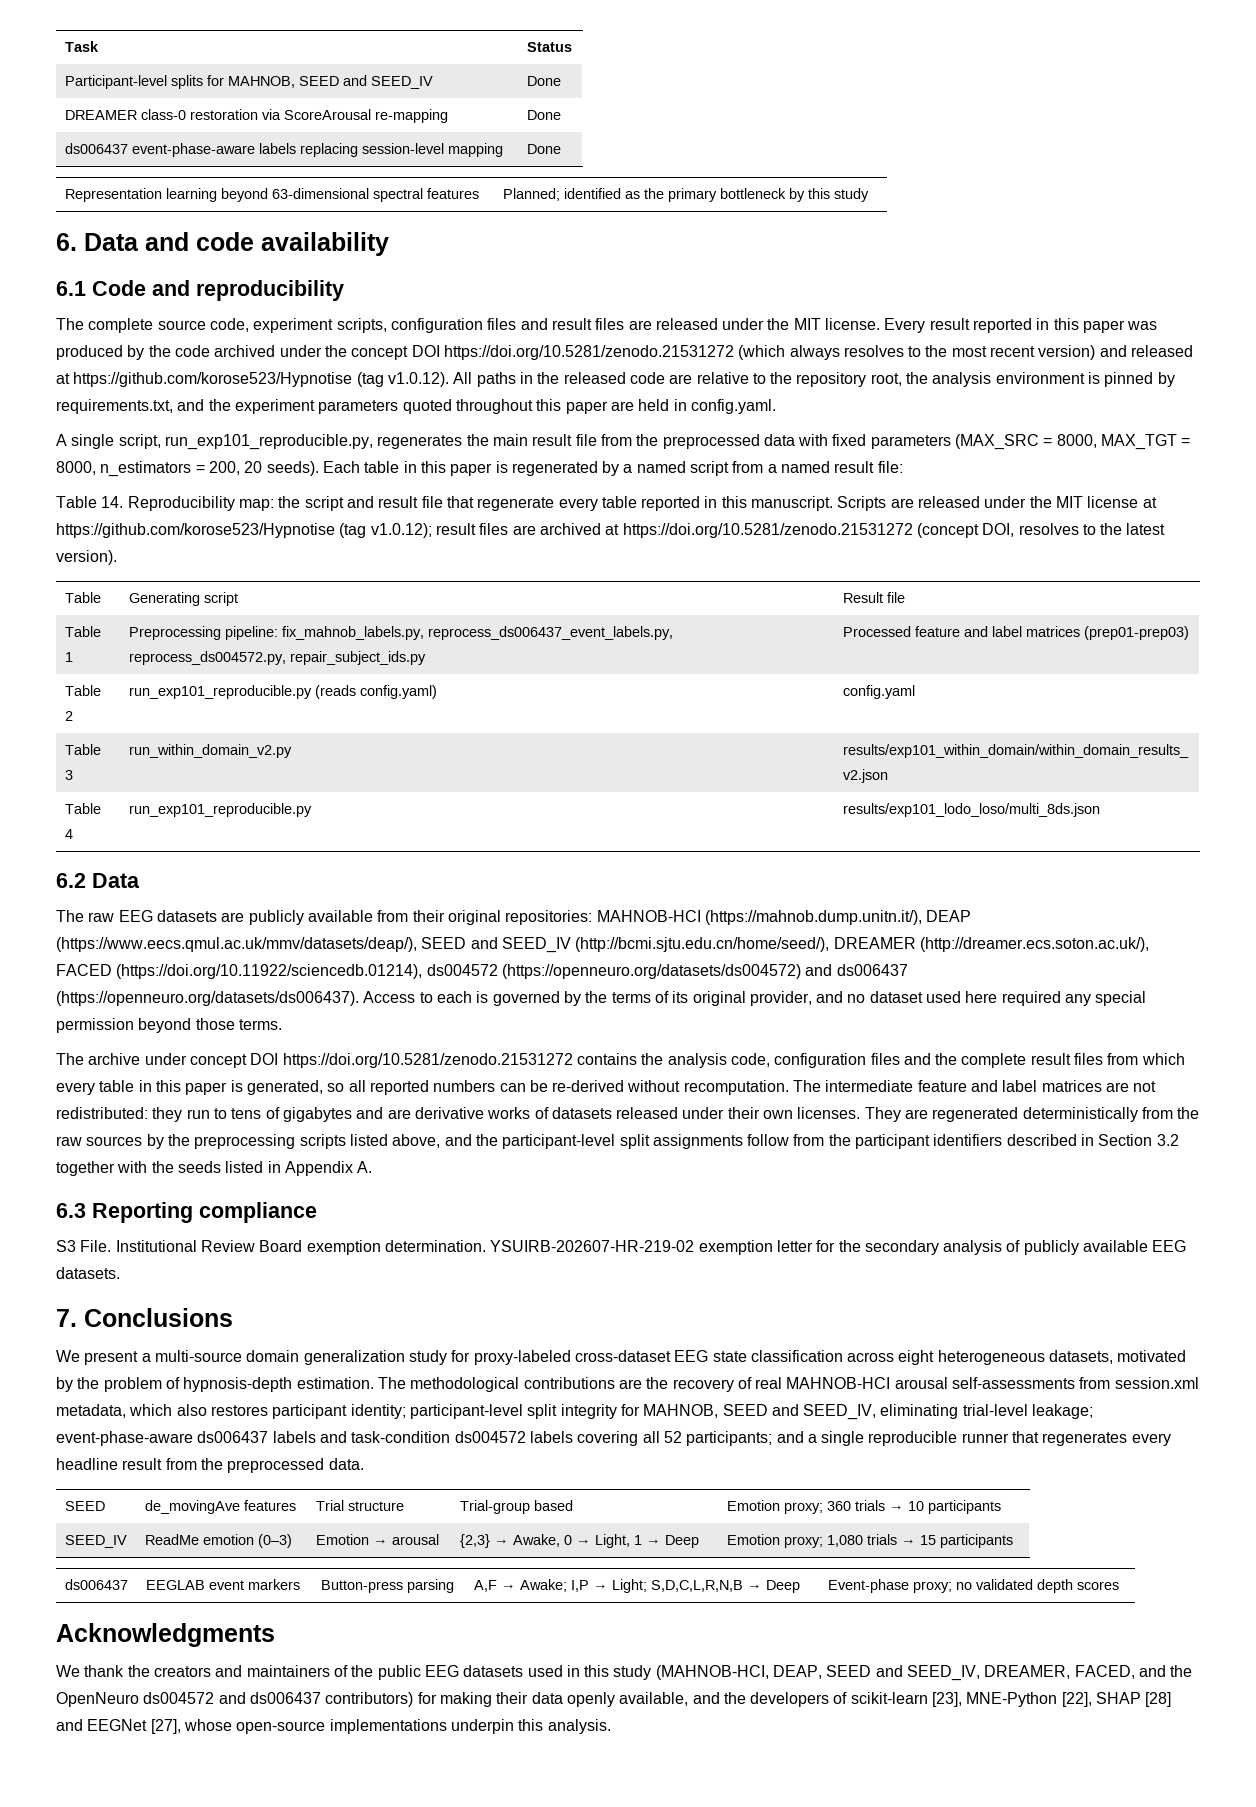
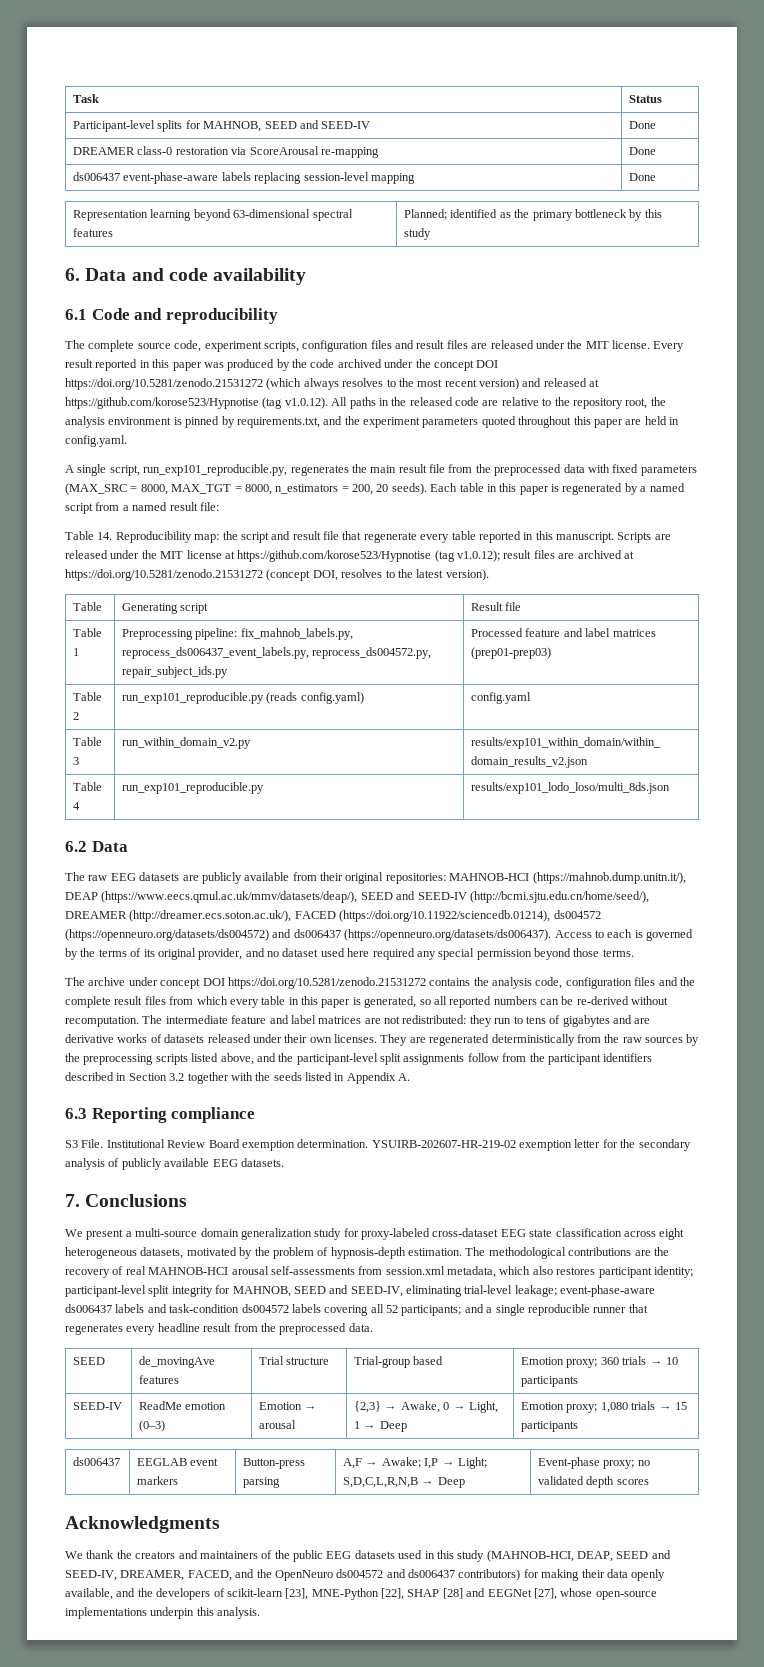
- Participant-level splits for MAHNOB, SEED and SEED_IV | Done
+ Participant-level splits for MAHNOB, SEED and SEED-IV | Done
- The raw EEG datasets are publicly available from their original repositories: MAHNOB-HCI (https://mahnob.dump.unitn.it/), DEAP (https://www.eecs.qmul.ac.uk/mmv/datasets/deap/), SEED and SEED_IV (http://bcmi.sjtu.edu.cn/home/seed/), DREAMER (http://dreamer.ecs.soton.ac.uk/), FACED (https://doi.org/10.11922/sciencedb.01214), ds004572 (https://openneuro.org/datasets/ds004572) and ds006437 (https://openneuro.org/datasets/ds006437). Access to each is governed by the terms of its original provider, and no dataset used here required any special permission beyond those terms.
+ The raw EEG datasets are publicly available from their original repositories: MAHNOB-HCI (https://mahnob.dump.unitn.it/), DEAP (https://www.eecs.qmul.ac.uk/mmv/datasets/deap/), SEED and SEED-IV (http://bcmi.sjtu.edu.cn/home/seed/), DREAMER (http://dreamer.ecs.soton.ac.uk/), FACED (https://doi.org/10.11922/sciencedb.01214), ds004572 (https://openneuro.org/datasets/ds004572) and ds006437 (https://openneuro.org/datasets/ds006437). Access to each is governed by the terms of its original provider, and no dataset used here required any special permission beyond those terms.
- The methodological contributions are the recovery of real MAHNOB-HCI arousal self-assessments from session.xml metadata, which also restores participant identity; participant-level split integrity for MAHNOB, SEED and SEED_IV, eliminating trial-level leakage; event-phase-aware ds006437 labels and task-condition ds004572 labels covering all 52 participants; and a single reproducible runner that regenerates every headline result from the preprocessed data.
+ The methodological contributions are the recovery of real MAHNOB-HCI arousal self-assessments from session.xml metadata, which also restores participant identity; participant-level split integrity for MAHNOB, SEED and SEED-IV, eliminating trial-level leakage; event-phase-aware ds006437 labels and task-condition ds004572 labels covering all 52 participants; and a single reproducible runner that regenerates every headline result from the preprocessed data.
- SEED_IV | ReadMe emotion (0–3) | Emotion → arousal | {2,3} → Awake, 0 → Light, 1 → Deep | Emotion proxy; 1,080 trials → 15 participants
+ SEED-IV | ReadMe emotion (0–3) | Emotion → arousal | {2,3} → Awake, 0 → Light, 1 → Deep | Emotion proxy; 1,080 trials → 15 participants
- We thank the creators and maintainers of the public EEG datasets used in this study (MAHNOB-HCI, DEAP, SEED and SEED_IV, DREAMER, FACED, and the OpenNeuro ds004572 and ds006437 contributors) for making their data openly available, and the developers of scikit-learn [23], MNE-Python [22], SHAP [28] and EEGNet [27], whose open-source implementations underpin this analysis.
+ We thank the creators and maintainers of the public EEG datasets used in this study (MAHNOB-HCI, DEAP, SEED and SEED-IV, DREAMER, FACED, and the OpenNeuro ds004572 and ds006437 contributors) for making their data openly available, and the developers of scikit-learn [23], MNE-Python [22], SHAP [28] and EEGNet [27], whose open-source implementations underpin this analysis.

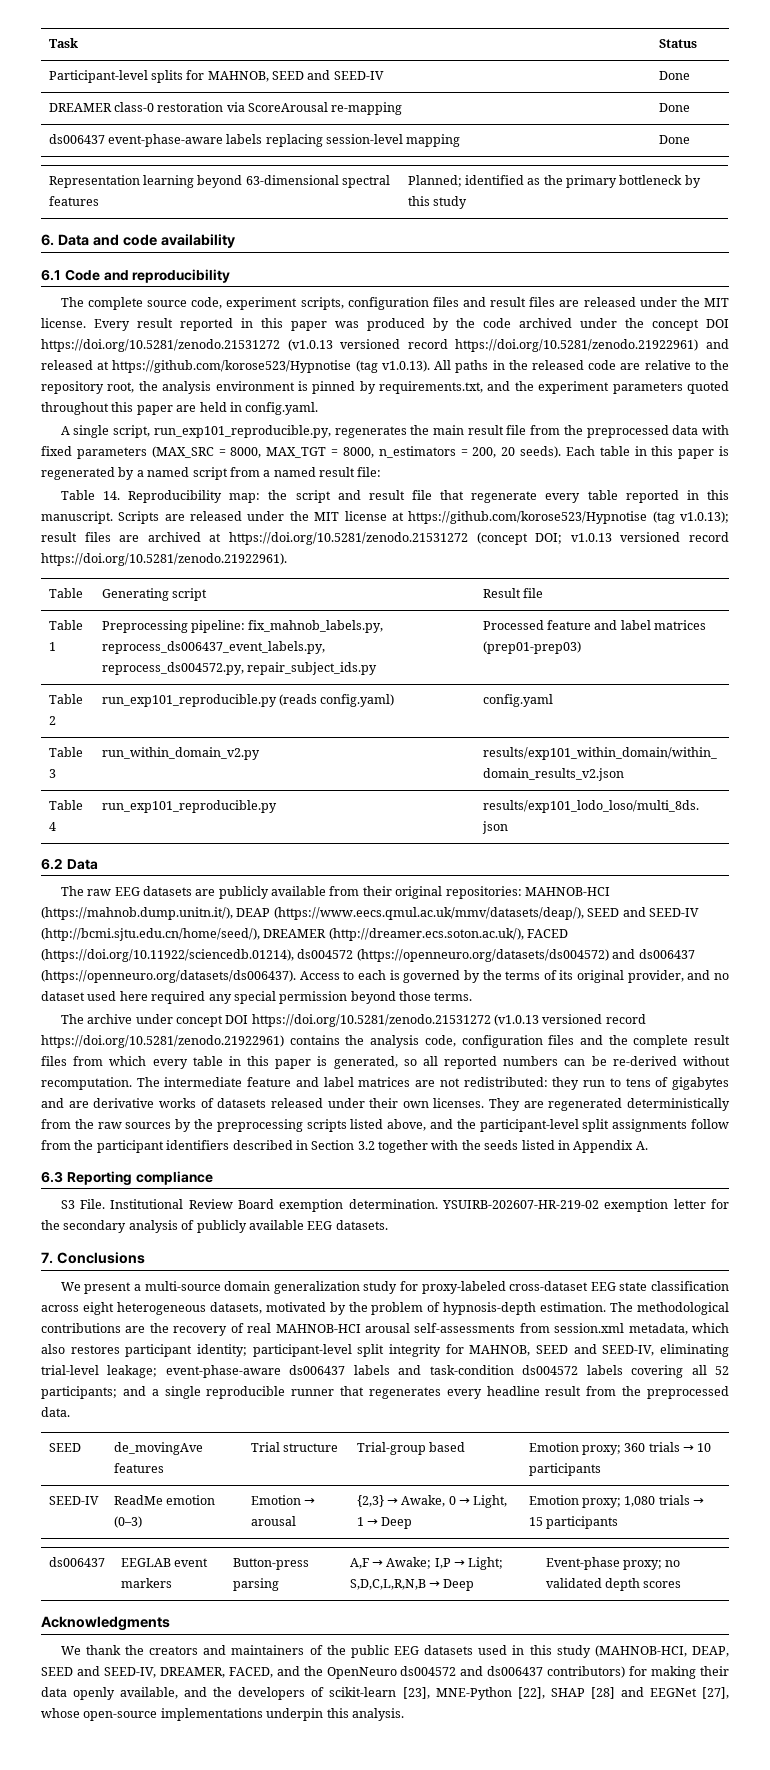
- Every result reported in this paper was produced by the code archived under the concept DOI https://doi.org/10.5281/zenodo.21531272 (which always resolves to the most recent version) and released at https://github.com/korose523/Hypnotise (tag v1.0.12). All paths in the released code are relative to the repository root, the analysis environment is pinned by requirements.txt, and the experiment parameters quoted throughout this paper are held in config.yaml.
+ Every result reported in this paper was produced by the code archived under the concept DOI https://doi.org/10.5281/zenodo.21531272 (v1.0.13 versioned record https://doi.org/10.5281/zenodo.21922961) and released at https://github.com/korose523/Hypnotise (tag v1.0.13). All paths in the released code are relative to the repository root, the analysis environment is pinned by requirements.txt, and the experiment parameters quoted throughout this paper are held in config.yaml.
- Scripts are released under the MIT license at https://github.com/korose523/Hypnotise (tag v1.0.12); result files are archived at https://doi.org/10.5281/zenodo.21531272 (concept DOI, resolves to the latest version).
+ Scripts are released under the MIT license at https://github.com/korose523/Hypnotise (tag v1.0.13); result files are archived at https://doi.org/10.5281/zenodo.21531272 (concept DOI; v1.0.13 versioned record https://doi.org/10.5281/zenodo.21922961).
- The archive under concept DOI https://doi.org/10.5281/zenodo.21531272 contains the analysis code, configuration files and the complete result files from which every table in this paper is generated, so all reported numbers can be re-derived without recomputation.
+ The archive under concept DOI https://doi.org/10.5281/zenodo.21531272 (v1.0.13 versioned record https://doi.org/10.5281/zenodo.21922961) contains the analysis code, configuration files and the complete result files from which every table in this paper is generated, so all reported numbers can be re-derived without recomputation.

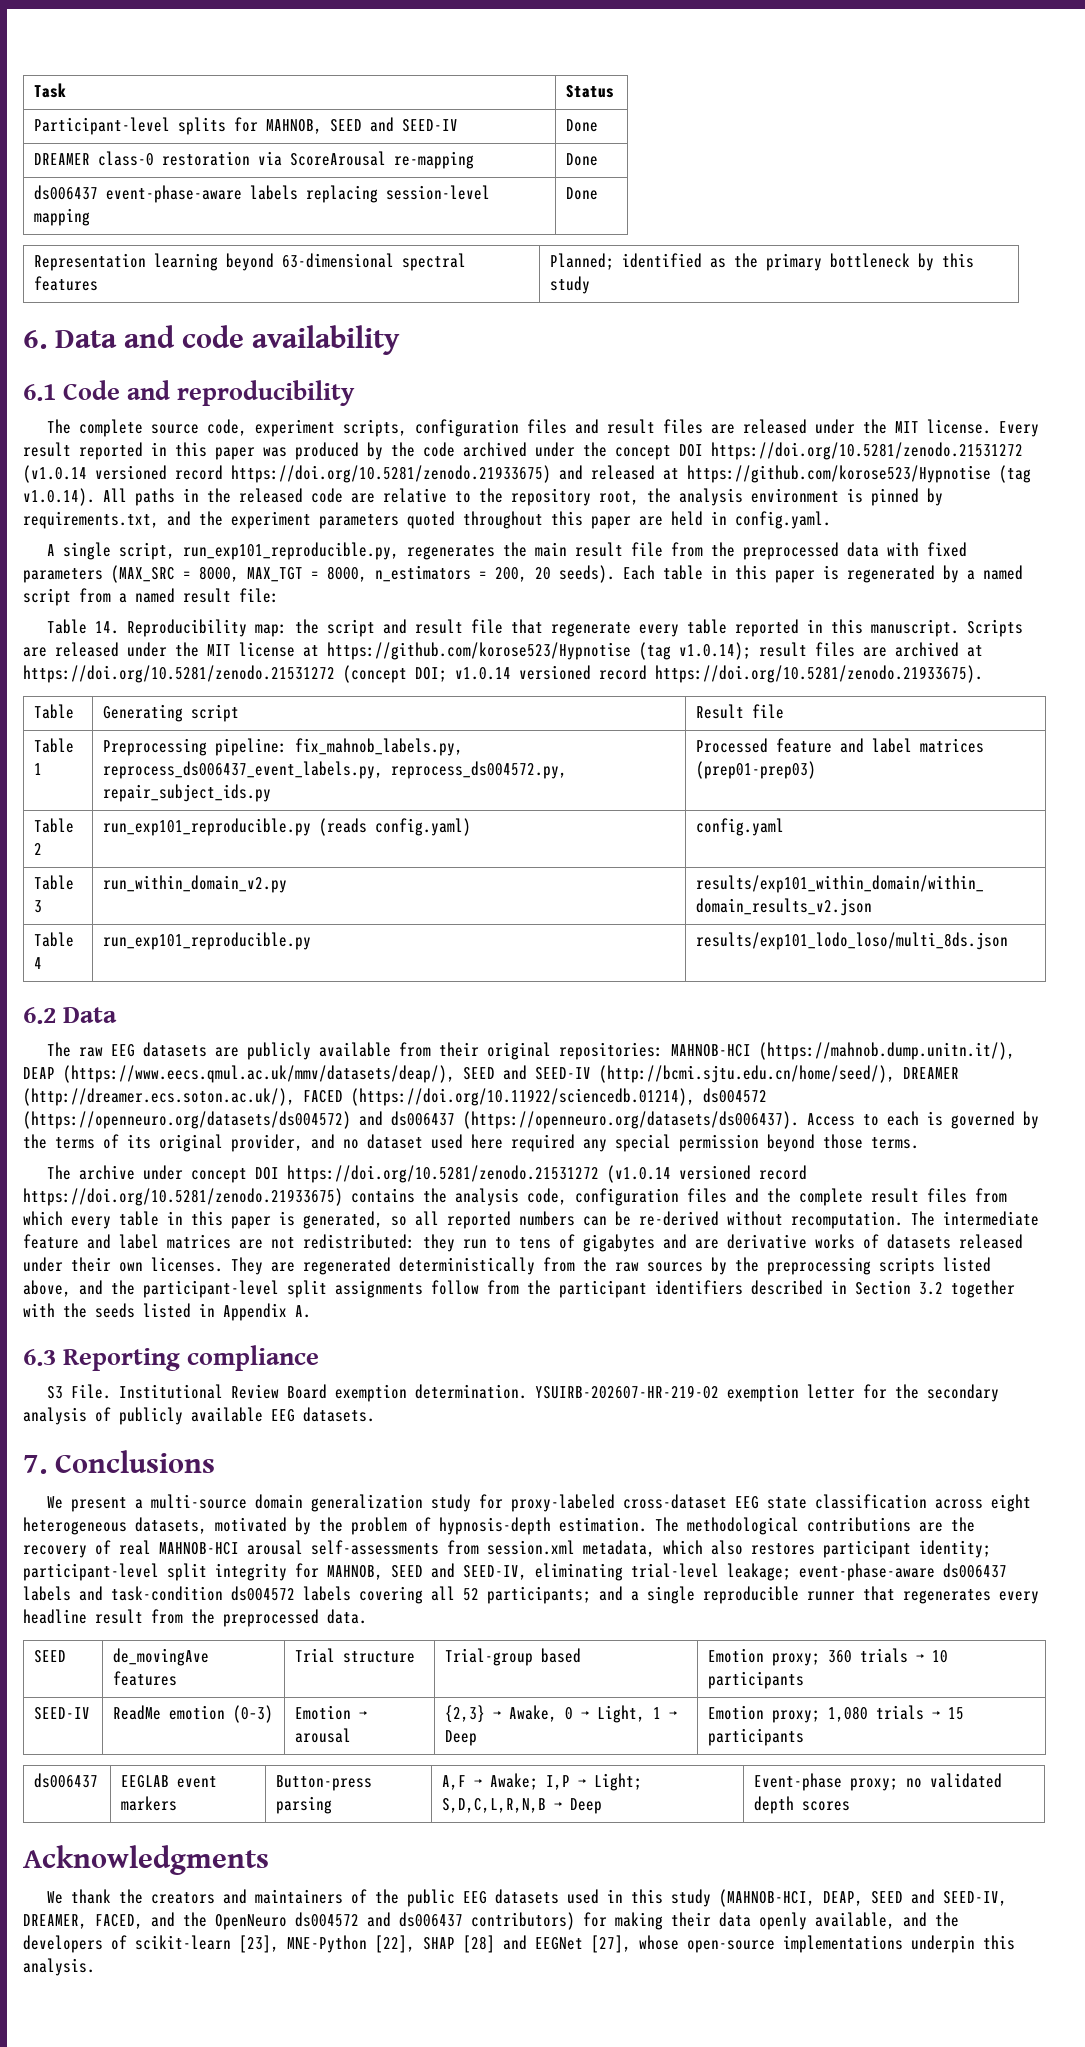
- Every result reported in this paper was produced by the code archived under the concept DOI https://doi.org/10.5281/zenodo.21531272 (v1.0.13 versioned record https://doi.org/10.5281/zenodo.21922961) and released at https://github.com/korose523/Hypnotise (tag v1.0.13). All paths in the released code are relative to the repository root, the analysis environment is pinned by requirements.txt, and the experiment parameters quoted throughout this paper are held in config.yaml.
+ Every result reported in this paper was produced by the code archived under the concept DOI https://doi.org/10.5281/zenodo.21531272 (v1.0.14 versioned record https://doi.org/10.5281/zenodo.21933675) and released at https://github.com/korose523/Hypnotise (tag v1.0.14). All paths in the released code are relative to the repository root, the analysis environment is pinned by requirements.txt, and the experiment parameters quoted throughout this paper are held in config.yaml.
- Scripts are released under the MIT license at https://github.com/korose523/Hypnotise (tag v1.0.13); result files are archived at https://doi.org/10.5281/zenodo.21531272 (concept DOI; v1.0.13 versioned record https://doi.org/10.5281/zenodo.21922961).
+ Scripts are released under the MIT license at https://github.com/korose523/Hypnotise (tag v1.0.14); result files are archived at https://doi.org/10.5281/zenodo.21531272 (concept DOI; v1.0.14 versioned record https://doi.org/10.5281/zenodo.21933675).
- The archive under concept DOI https://doi.org/10.5281/zenodo.21531272 (v1.0.13 versioned record https://doi.org/10.5281/zenodo.21922961) contains the analysis code, configuration files and the complete result files from which every table in this paper is generated, so all reported numbers can be re-derived without recomputation.
+ The archive under concept DOI https://doi.org/10.5281/zenodo.21531272 (v1.0.14 versioned record https://doi.org/10.5281/zenodo.21933675) contains the analysis code, configuration files and the complete result files from which every table in this paper is generated, so all reported numbers can be re-derived without recomputation.

